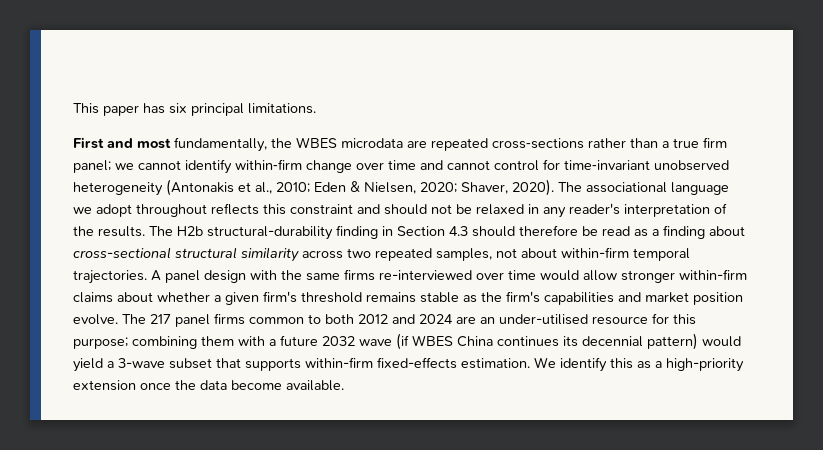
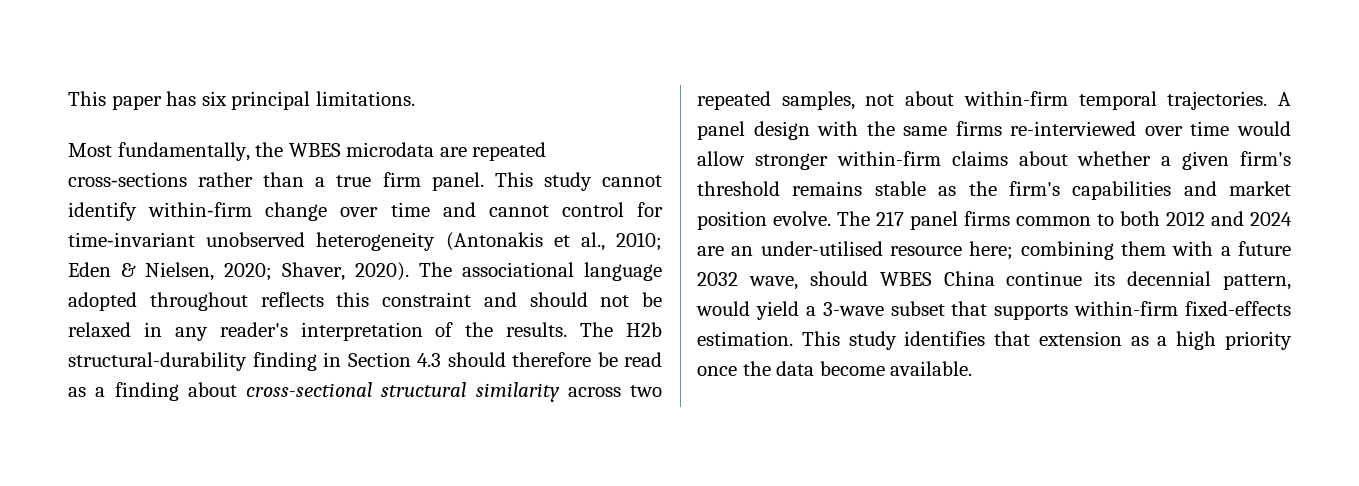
- First and most fundamentally, the WBES microdata are repeated cross‑sections rather than a true firm panel; we cannot identify within‑firm change over time and cannot control for time‑invariant unobserved heterogeneity (Antonakis et al., 2010; Eden & Nielsen, 2020; Shaver, 2020).
+ Most fundamentally, the WBES microdata are repeated cross‑sections rather than a true firm panel. This study cannot identify within‑firm change over time and cannot control for time‑invariant unobserved heterogeneity (Antonakis et al., 2010; Eden & Nielsen, 2020; Shaver, 2020).
- The associational language we adopt throughout reflects this constraint and should not be relaxed in any reader's interpretation of the results.
+ The associational language adopted throughout reflects this constraint and should not be relaxed in any reader's interpretation of the results.
- The 217 panel firms common to both 2012 and 2024 are an under-utilised resource for this purpose; combining them with a future 2032 wave (if WBES China continues its decennial pattern) would yield a 3-wave subset that supports within-firm fixed-effects estimation.
+ The 217 panel firms common to both 2012 and 2024 are an under-utilised resource here; combining them with a future 2032 wave, should WBES China continue its decennial pattern, would yield a 3-wave subset that supports within-firm fixed-effects estimation.
- We identify this as a high-priority extension once the data become available.
+ This study identifies that extension as a high priority once the data become available.

